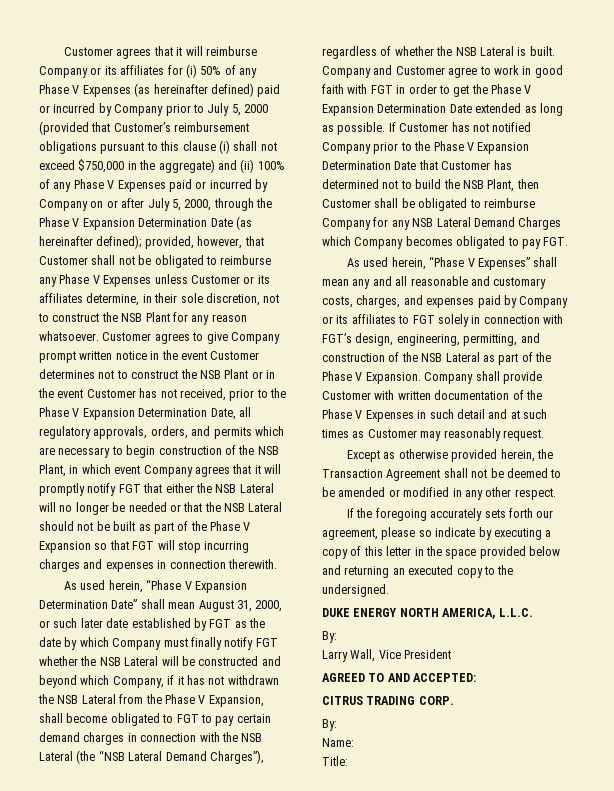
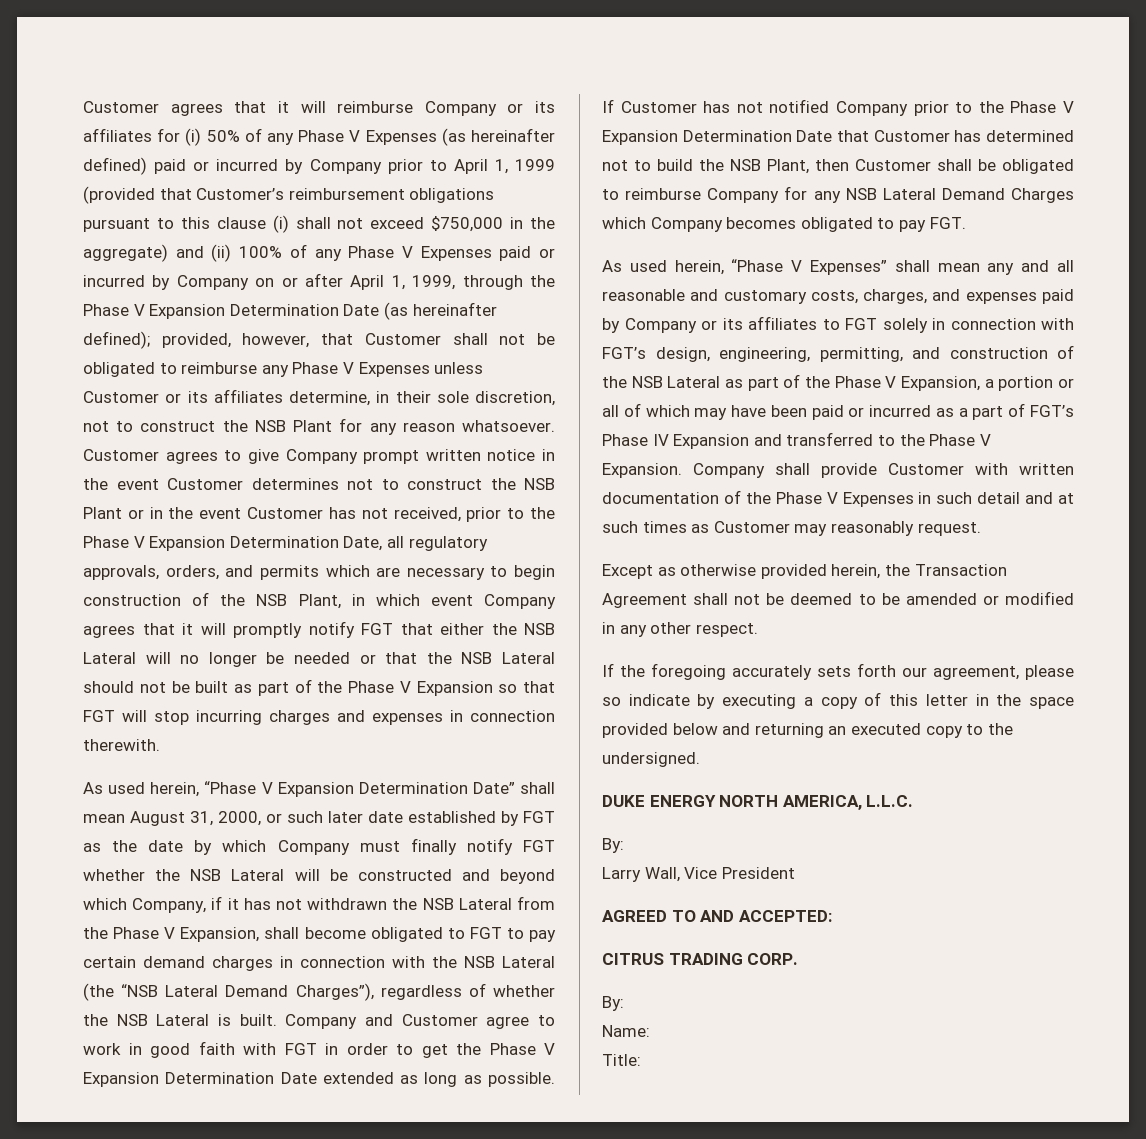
- Customer agrees that it will reimburse Company or its affiliates for (i) 50% of any Phase V Expenses (as hereinafter defined) paid or incurred by Company prior to July 5, 2000 (provided that Customer’s reimbursement obligations pursuant to this clause (i) shall not exceed $750,000 in the aggregate) and (ii) 100% of any Phase V Expenses paid or incurred by Company on or after July 5, 2000, through the Phase V Expansion Determination Date (as hereinafter defined);
+ Customer agrees that it will reimburse Company or its affiliates for (i) 50% of any Phase V Expenses (as hereinafter defined) paid or incurred by Company prior to April 1, 1999 (provided that Customer’s reimbursement obligations pursuant to this clause (i) shall not exceed $750,000 in the aggregate) and (ii) 100% of any Phase V Expenses paid or incurred by Company on or after April 1, 1999, through the Phase V Expansion Determination Date (as hereinafter defined);
- As used herein, “Phase V Expenses” shall mean any and all reasonable and customary costs, charges, and expenses paid by Company or its affiliates to FGT solely in connection with FGT’s design, engineering, permitting, and construction of the NSB Lateral as part of the Phase V Expansion.
+ As used herein, “Phase V Expenses” shall mean any and all reasonable and customary costs, charges, and expenses paid by Company or its affiliates to FGT solely in connection with FGT’s design, engineering, permitting, and construction of the NSB Lateral as part of the Phase V Expansion, a portion or all of which may have been paid or incurred as a part of FGT’s Phase IV Expansion and transferred to the Phase V Expansion.

